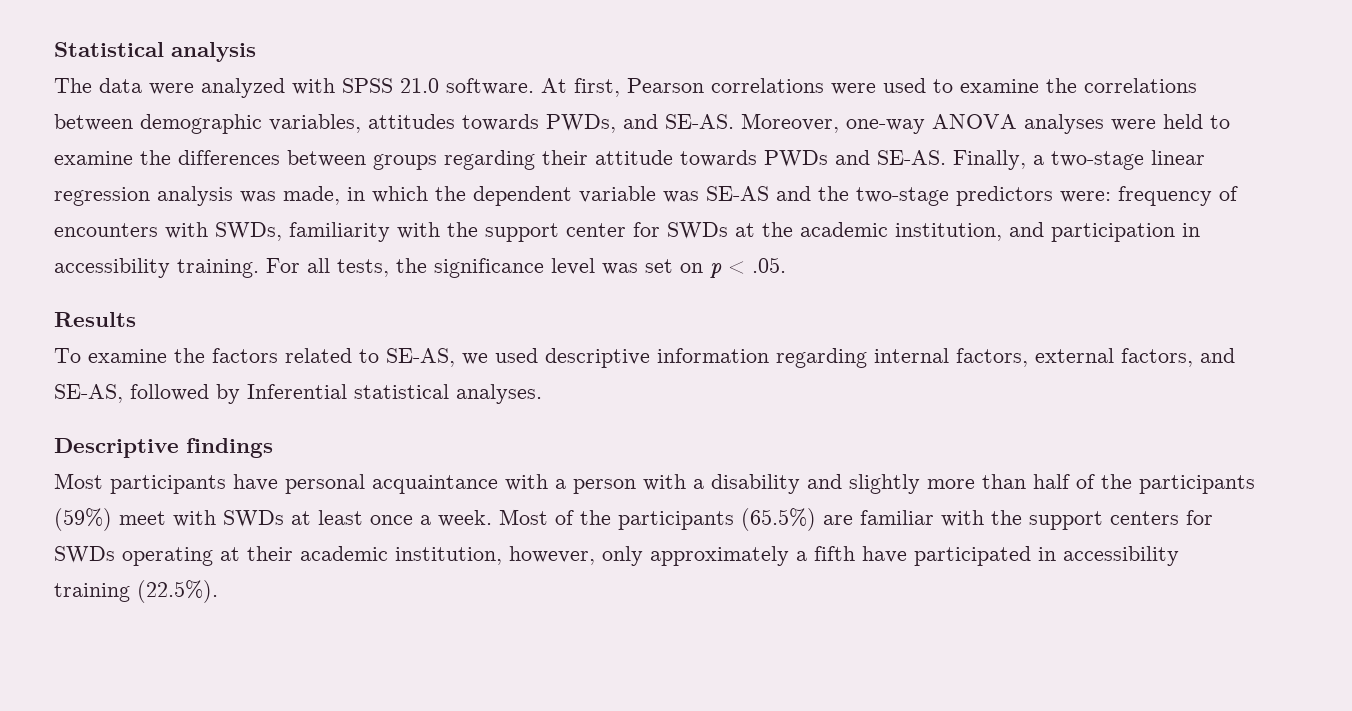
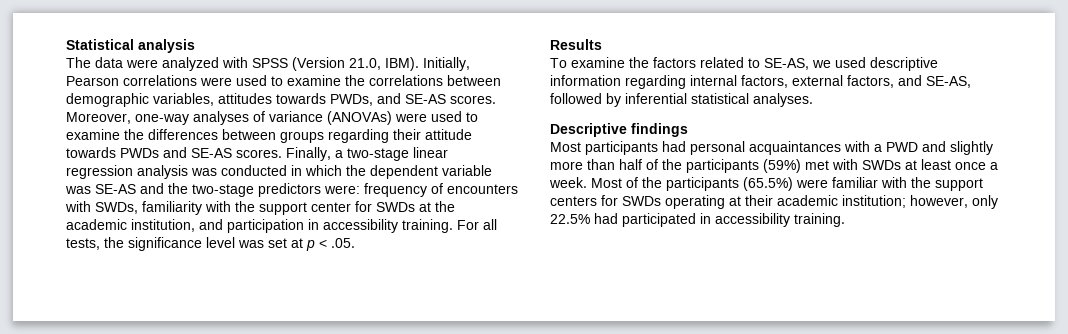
- The data were analyzed with SPSS 21.0 software. At first, Pearson correlations were used to examine the correlations between demographic variables, attitudes towards PWDs, and SE-AS. Moreover, one-way ANOVA analyses were held to examine the differences between groups regarding their attitude towards PWDs and SE-AS.
+ The data were analyzed with SPSS (Version 21.0, IBM). Initially, Pearson correlations were used to examine the correlations between demographic variables, attitudes towards PWDs, and SE-AS scores. Moreover, one-way analyses of variance (ANOVAs) were used to examine the differences between groups regarding their attitude towards PWDs and SE-AS scores.
- Finally, a two-stage linear regression analysis was made, in which the dependent variable was SE-AS and the two-stage predictors were: frequency of encounters with SWDs, familiarity with the support center for SWDs at the academic institution, and participation in accessibility training.
+ Finally, a two-stage linear regression analysis was conducted in which the dependent variable was SE-AS and the two-stage predictors were: frequency of encounters with SWDs, familiarity with the support center for SWDs at the academic institution, and participation in accessibility training.
- For all tests, the significance level was set on p < .05.
+ For all tests, the significance level was set at p < .05.
- To examine the factors related to SE-AS, we used descriptive information regarding internal factors, external factors, and SE-AS, followed by Inferential statistical analyses.
+ To examine the factors related to SE-AS, we used descriptive information regarding internal factors, external factors, and SE-AS, followed by inferential statistical analyses.
- Most participants have personal acquaintance with a person with a disability and slightly more than half of the participants (59%) meet with SWDs at least once a week.
+ Most participants had personal acquaintances with a PWD and slightly more than half of the participants (59%) met with SWDs at least once a week.
- Most of the participants (65.5%) are familiar with the support centers for SWDs operating at their academic institution, however, only approximately a fifth have participated in accessibility training (22.5%).
+ Most of the participants (65.5%) were familiar with the support centers for SWDs operating at their academic institution; however, only 22.5% had participated in accessibility training.

